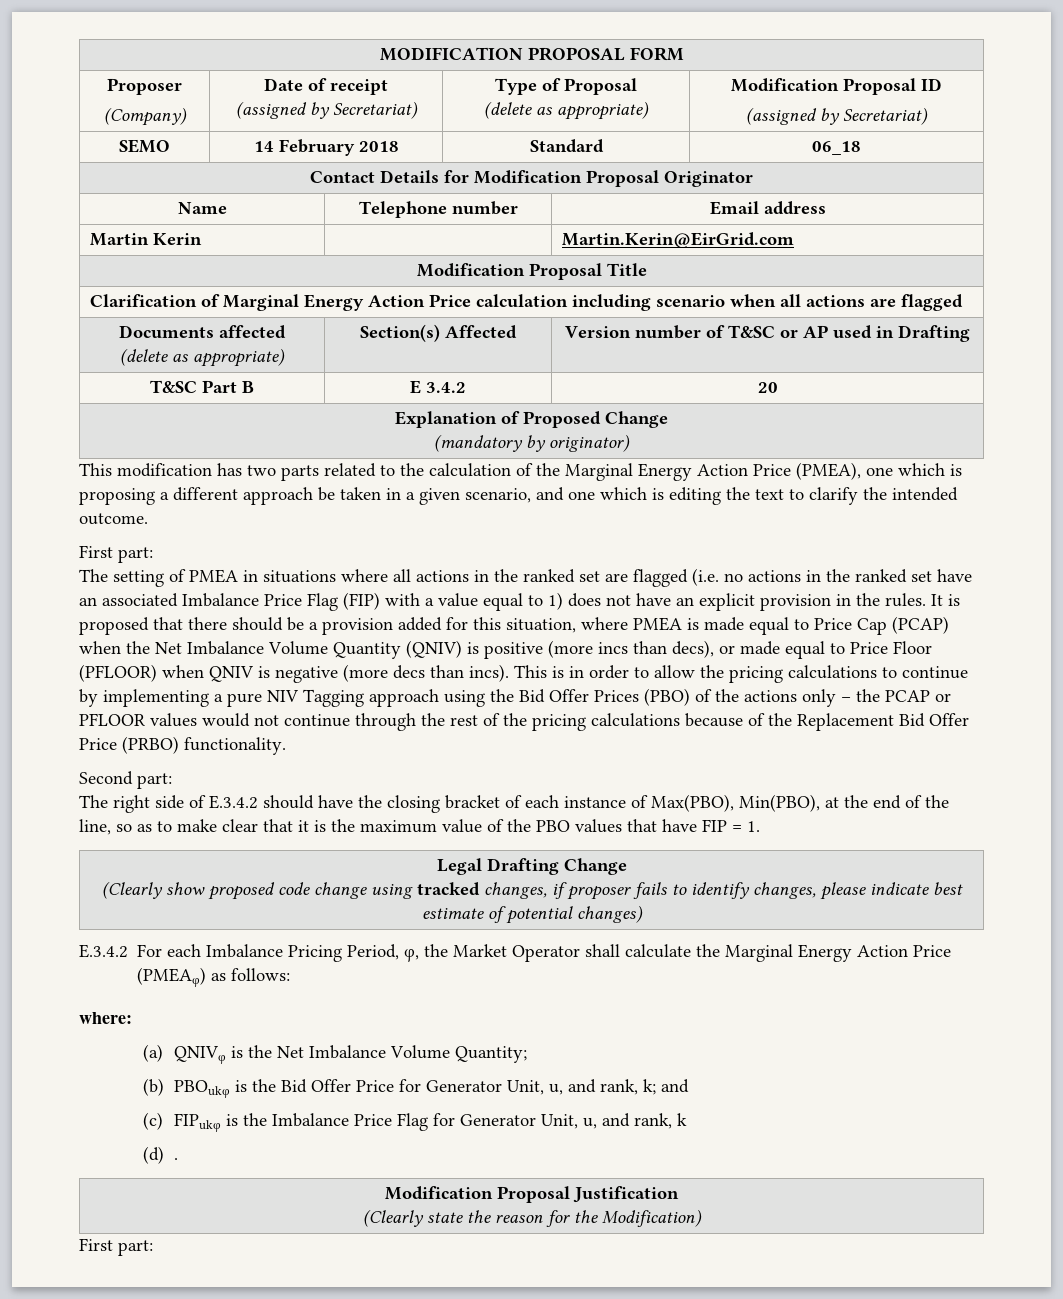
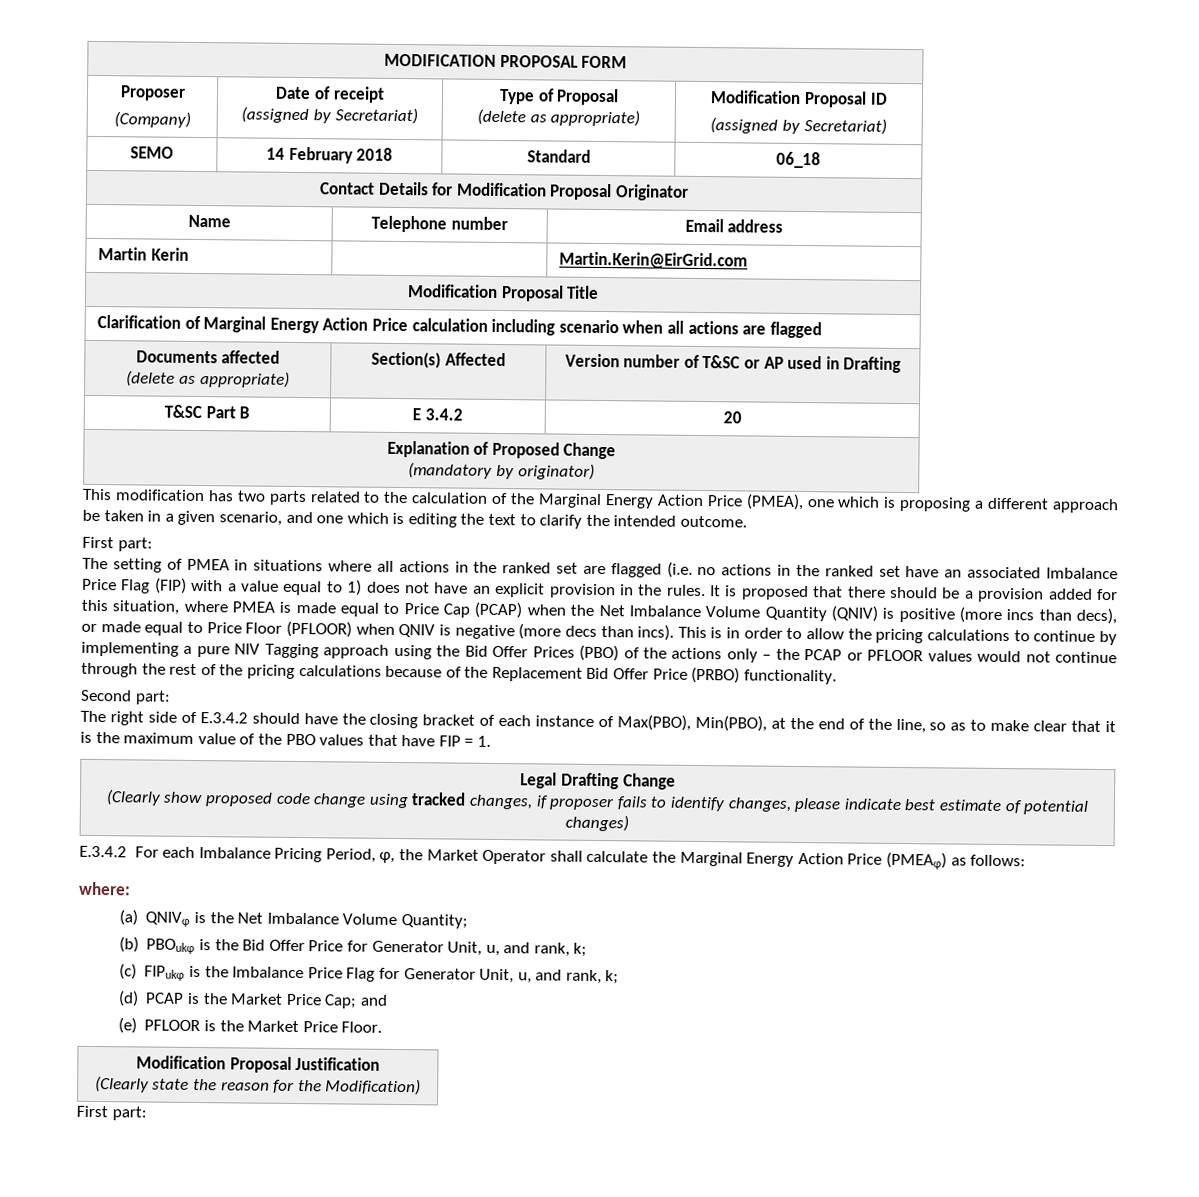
- (b) PBOukφ is the Bid Offer Price for Generator Unit, u, and rank, k; and
+ (b) PBOukφ is the Bid Offer Price for Generator Unit, u, and rank, k;
- (c) FIPukφ is the Imbalance Price Flag for Generator Unit, u, and rank, k
+ (c) FIPukφ is the Imbalance Price Flag for Generator Unit, u, and rank, k;
- (d) .
+ (d) PCAP is the Market Price Cap; and
+ (e) PFLOOR is the Market Price Floor.

